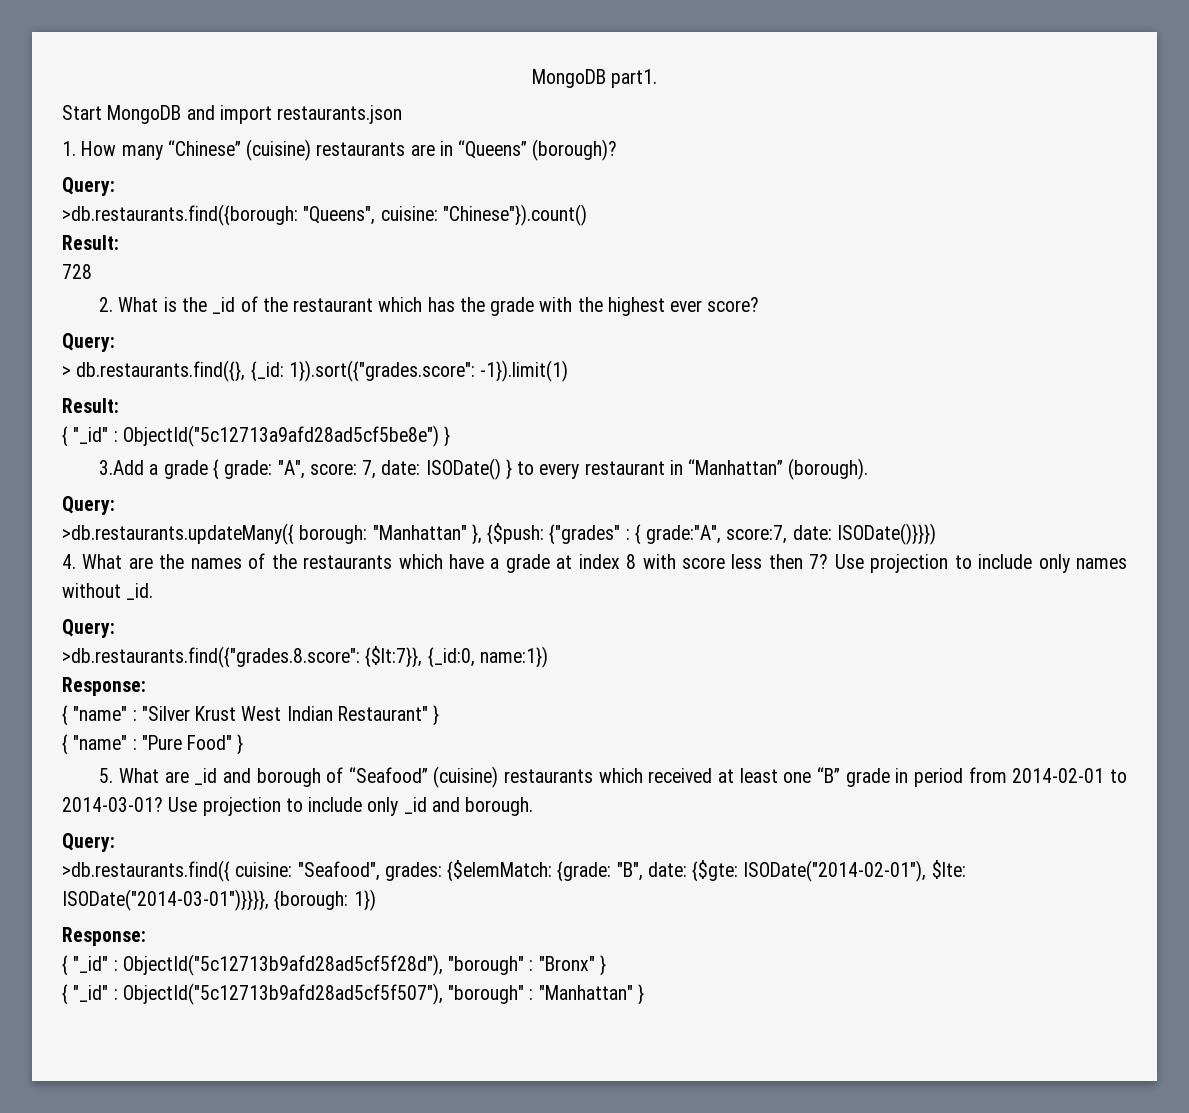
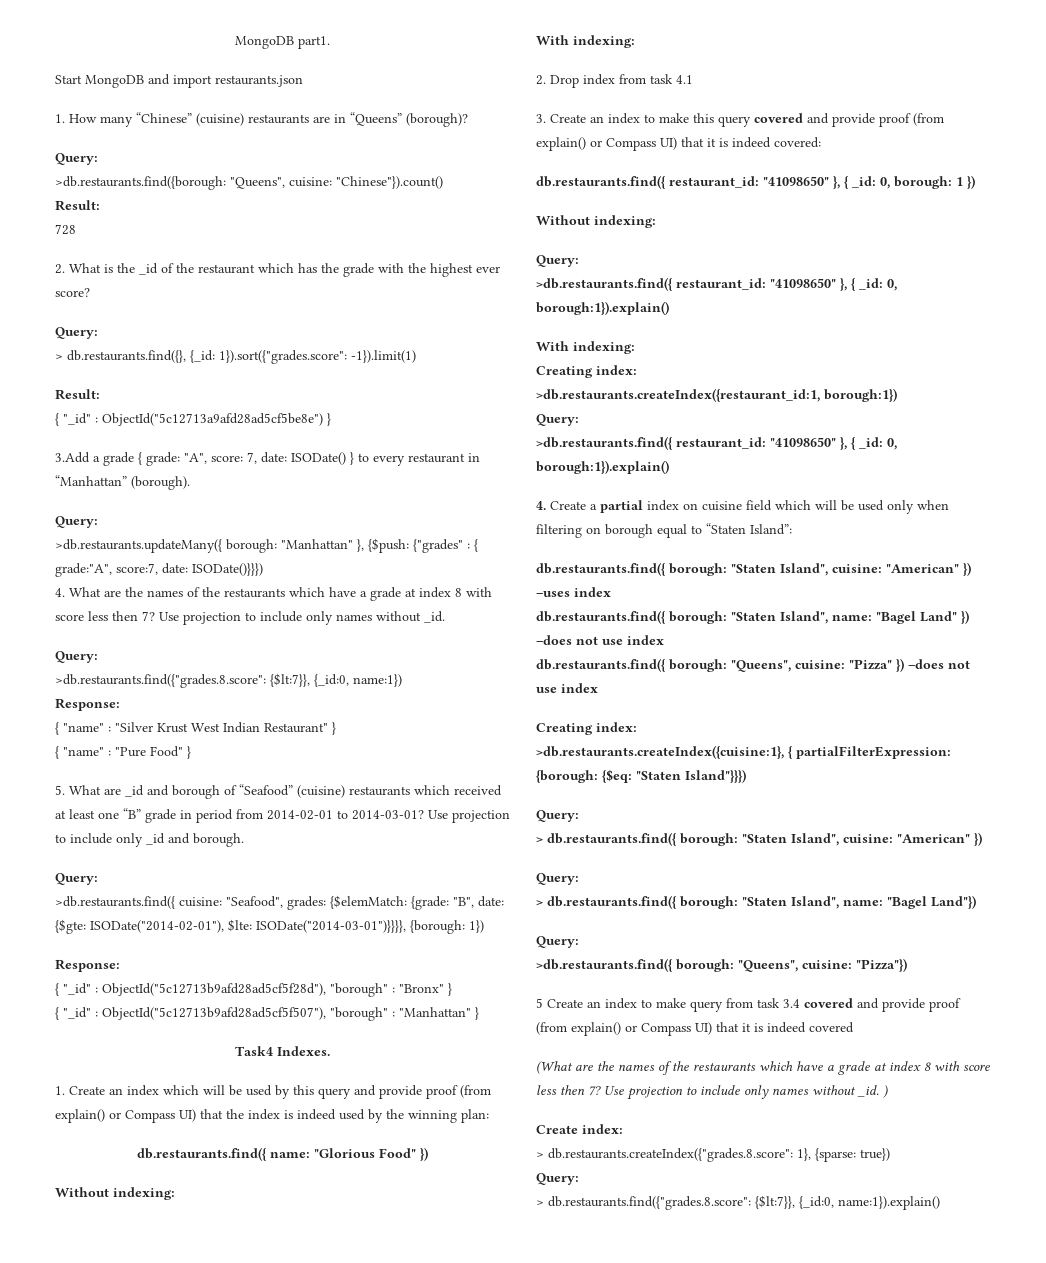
+ Task4 Indexes.
+ 1. Create an index which will be used by this query and provide proof (from explain() or Compass UI) that the index is indeed used by the winning plan:
+ db.restaurants.find({ name: "Glorious Food" })
+ Without indexing:
+ With indexing:
+ 2. Drop index from task 4.1
+ 3. Create an index to make this query covered and provide proof (from explain() or Compass UI) that it is indeed covered:
+ db.restaurants.find({ restaurant_id: "41098650" }, { _id: 0, borough: 1 })
+ Without indexing:
+ Query:
+ >db.restaurants.find({ restaurant_id: "41098650" }, { _id: 0, borough:1}).explain()
+ With indexing:
+ Creating index:
+ >db.restaurants.createIndex({restaurant_id:1, borough:1})
+ Query:
+ >db.restaurants.find({ restaurant_id: "41098650" }, { _id: 0, borough:1}).explain()
+ 4. Create a partial index on cuisine field which will be used only when filtering on borough equal to “Staten Island”:
+ db.restaurants.find({ borough: "Staten Island", cuisine: "American" }) –uses index
+ db.restaurants.find({ borough: "Staten Island", name: "Bagel Land" }) –does not use index
+ db.restaurants.find({ borough: "Queens", cuisine: "Pizza" }) –does not use index
+ Creating index:
+ >db.restaurants.createIndex({cuisine:1}, { partialFilterExpression: {borough: {$eq: "Staten Island"}}})
+ Query:
+ > db.restaurants.find({ borough: "Staten Island", cuisine: "American" })
+ Query:
+ > db.restaurants.find({ borough: "Staten Island", name: "Bagel Land"})
+ Query:
+ >db.restaurants.find({ borough: "Queens", cuisine: "Pizza"})
+ 5 Create an index to make query from task 3.4 covered and provide proof (from explain() or Compass UI) that it is indeed covered
+ (What are the names of the restaurants which have a grade at index 8 with score less then 7? Use projection to include only names without _id. )
+ Create index:
+ > db.restaurants.createIndex({"grades.8.score": 1}, {sparse: true})
+ Query:
+ > db.restaurants.find({"grades.8.score": {$lt:7}}, {_id:0, name:1}).explain()

